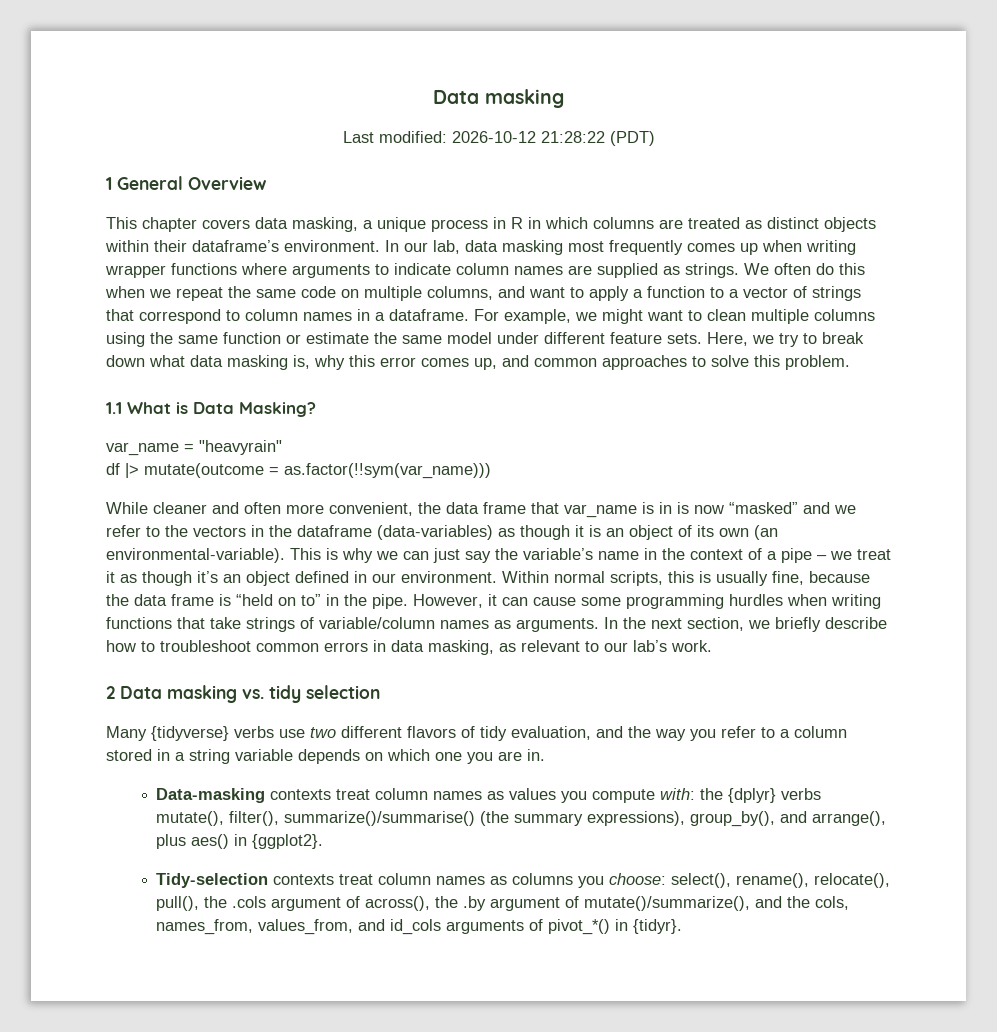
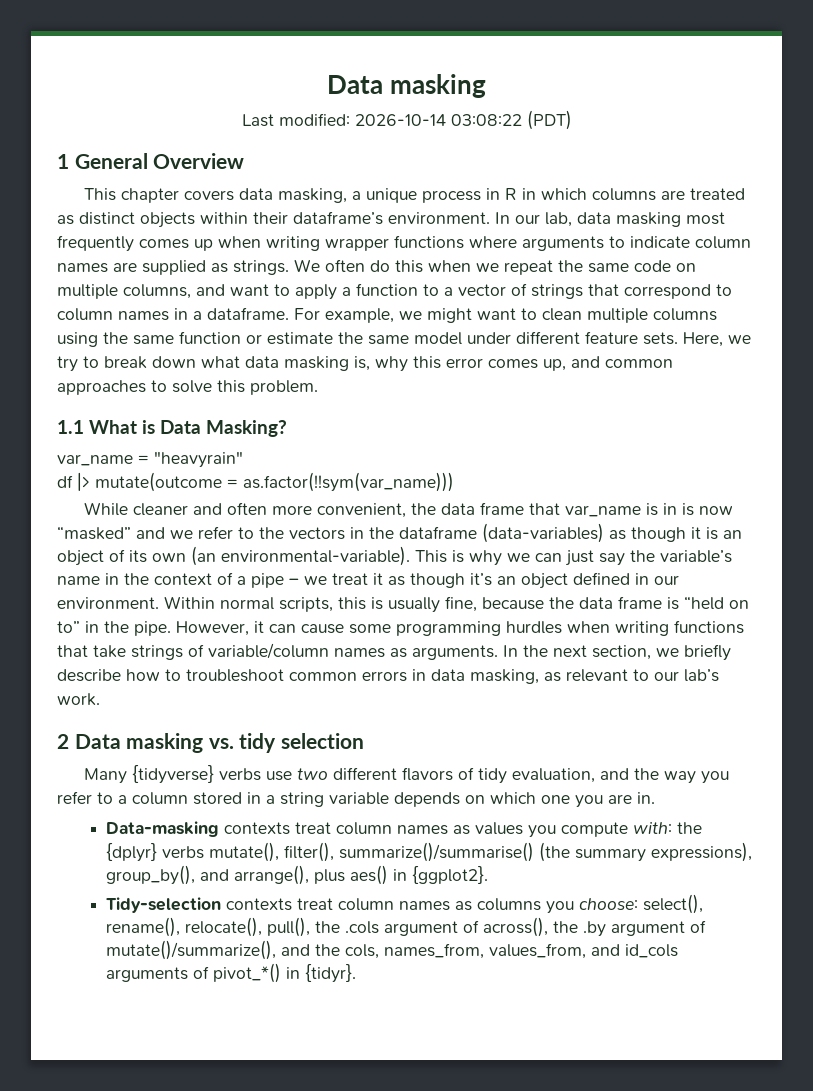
- Last modified: 2026-10-12 21:28:22 (PDT)
+ Last modified: 2026-10-14 03:08:22 (PDT)

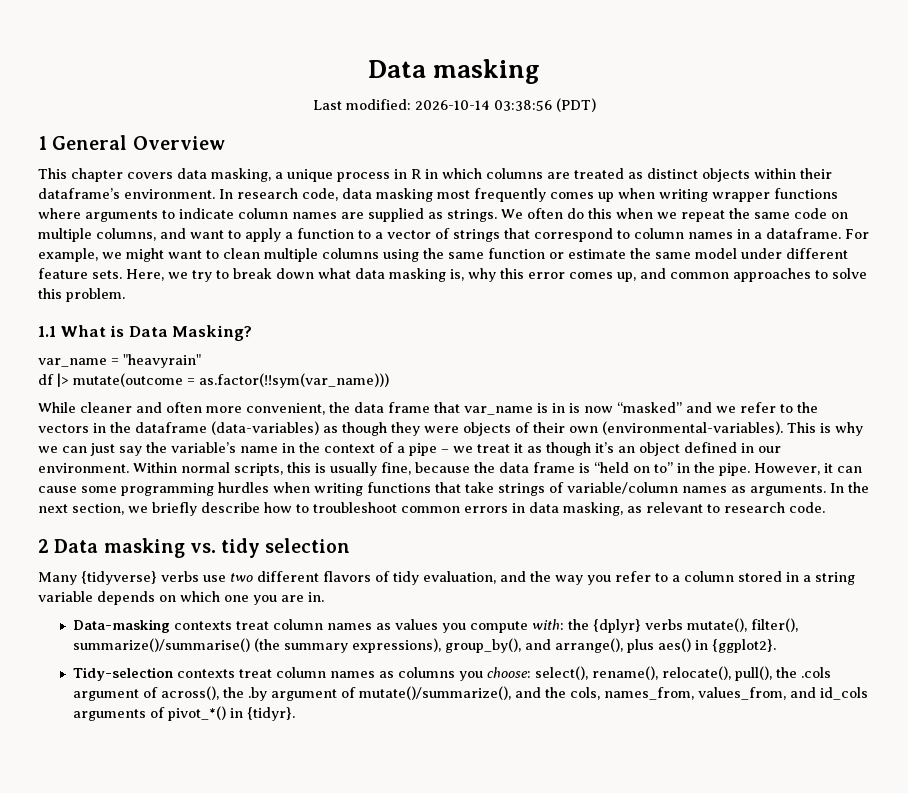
- Last modified: 2026-10-14 03:08:22 (PDT)
+ Last modified: 2026-10-14 03:38:56 (PDT)
- In our lab, data masking most frequently comes up when writing wrapper functions where arguments to indicate column names are supplied as strings.
+ In research code, data masking most frequently comes up when writing wrapper functions where arguments to indicate column names are supplied as strings.
- While cleaner and often more convenient, the data frame that var_name is in is now “masked” and we refer to the vectors in the dataframe (data-variables) as though it is an object of its own (an environmental-variable).
+ While cleaner and often more convenient, the data frame that var_name is in is now “masked” and we refer to the vectors in the dataframe (data-variables) as though they were objects of their own (environmental-variables).
- In the next section, we briefly describe how to troubleshoot common errors in data masking, as relevant to our lab’s work.
+ In the next section, we briefly describe how to troubleshoot common errors in data masking, as relevant to research code.

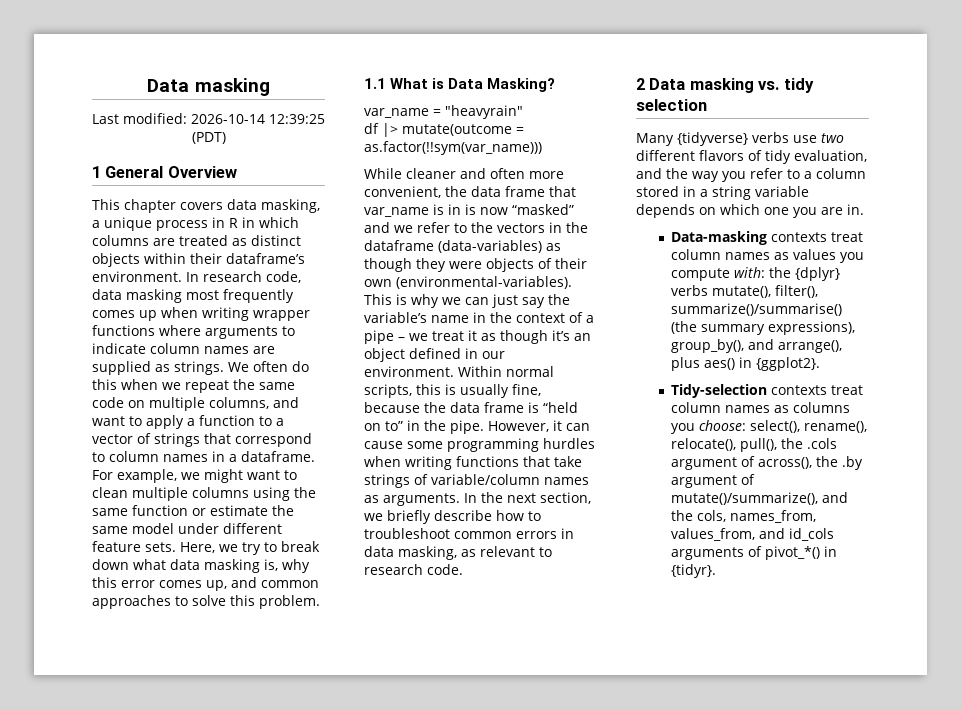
- Last modified: 2026-10-14 03:38:56 (PDT)
+ Last modified: 2026-10-14 12:39:25 (PDT)

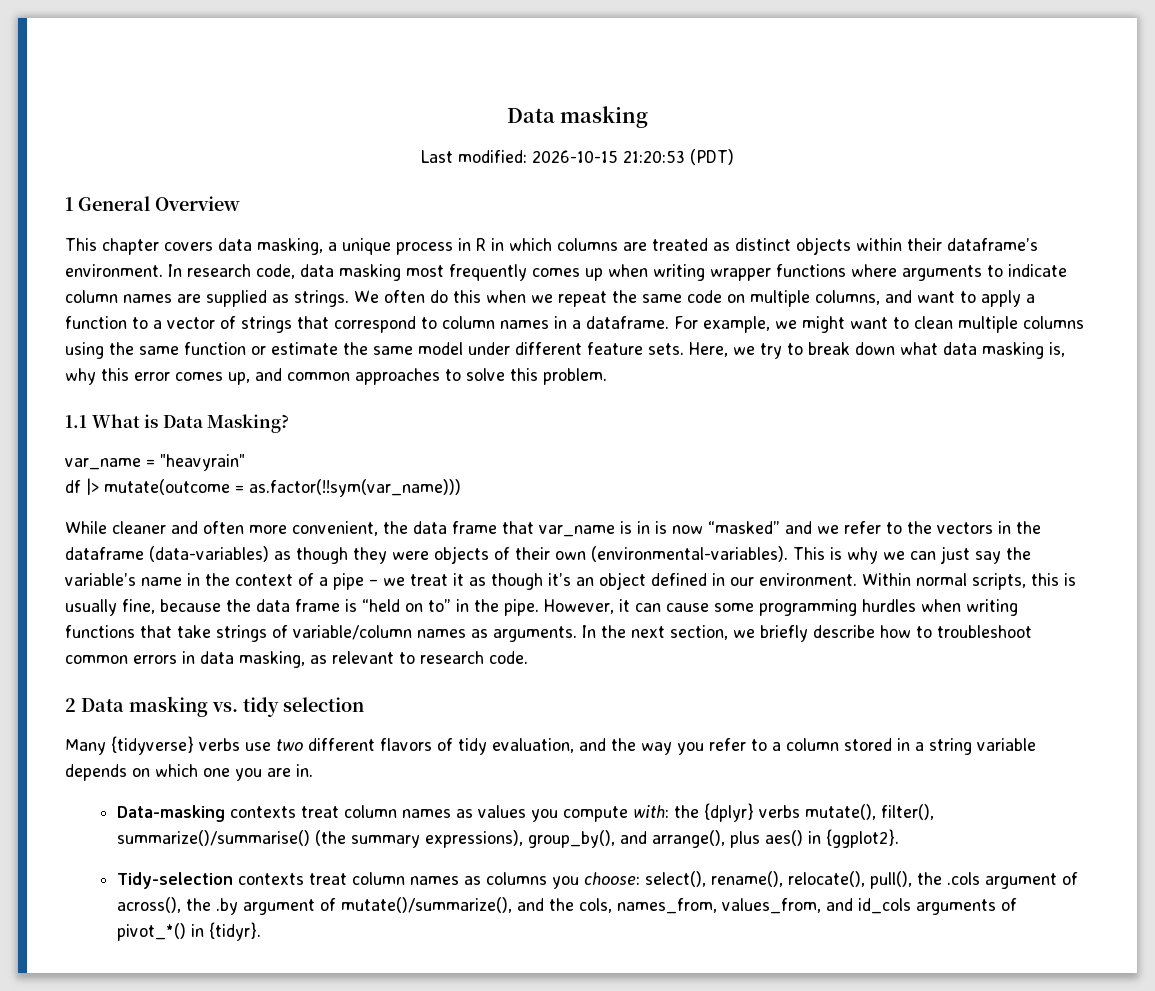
- Last modified: 2026-10-14 12:39:25 (PDT)
+ Last modified: 2026-10-15 21:20:53 (PDT)

